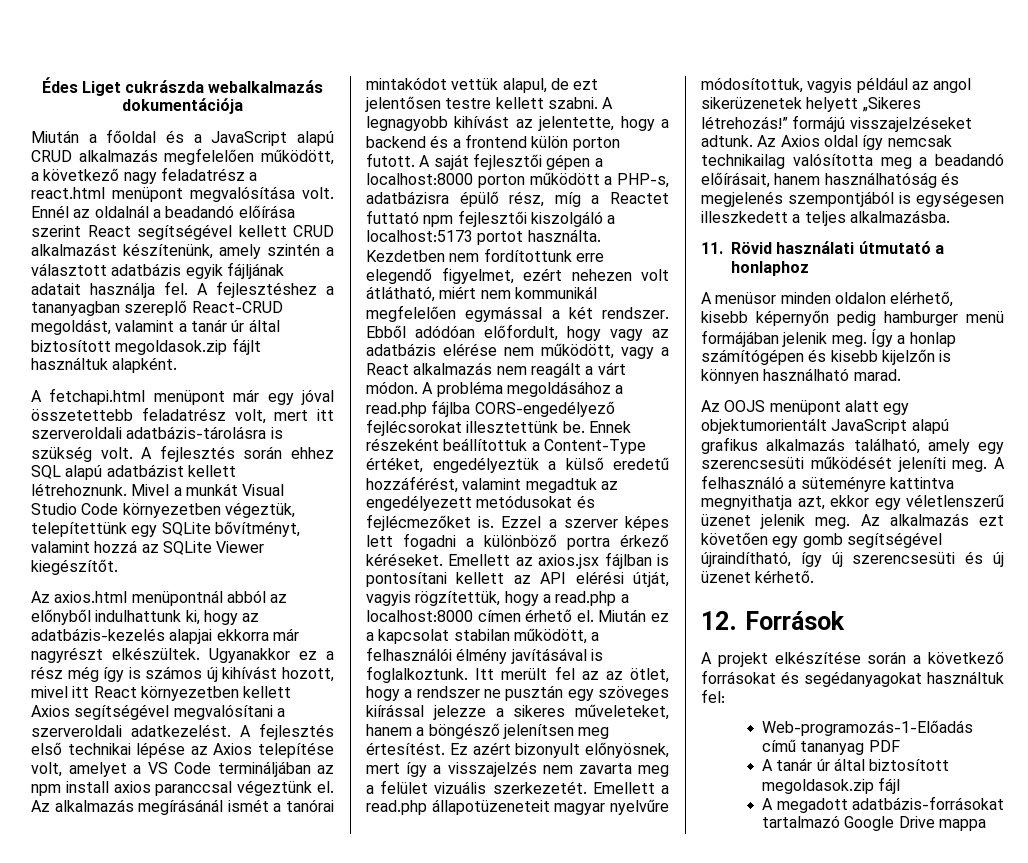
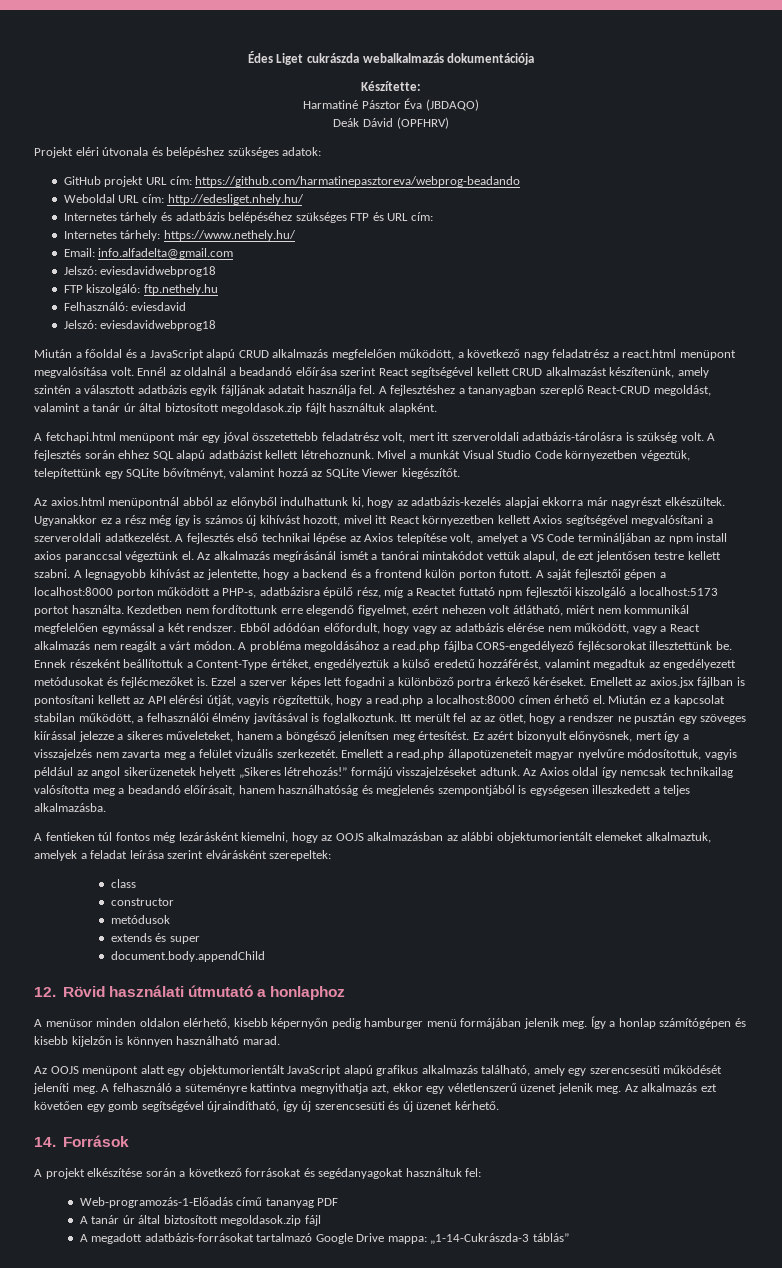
+ Készítette:
+ Harmatiné Pásztor Éva (JBDAQO)
+ Deák Dávid (OPFHRV)
+ Projekt eléri útvonala és belépéshez szükséges adatok:
+ GitHub projekt URL cím: https://github.com/harmatinepasztoreva/webprog-beadando
+ Weboldal URL cím: http://edesliget.nhely.hu/
+ Internetes tárhely és adatbázis belépéséhez szükséges FTP és URL cím:
+ Internetes tárhely: https://www.nethely.hu/
+ Email: info.alfadelta@gmail.com
+ Jelszó: eviesdavidwebprog18
+ FTP kiszolgáló: ftp.nethely.hu
+ Felhasználó: eviesdavid
+ Jelszó: eviesdavidwebprog18
- 11. Rövid használati útmutató a honlaphoz
+ A fentieken túl fontos még lezárásként kiemelni, hogy az OOJS alkalmazásban az alábbi objektumorientált elemeket alkalmaztuk, amelyek a feladat leírása szerint elvárásként szerepeltek:
+ class
+ constructor
+ metódusok
+ extends és super
+ document.body.appendChild
+ 12. Rövid használati útmutató a honlaphoz
- 12. Források
+ 14. Források
- A megadott adatbázis-forrásokat tartalmazó Google Drive mappa
+ A megadott adatbázis-forrásokat tartalmazó Google Drive mappa: „1-14-Cukrászda-3 táblás”

